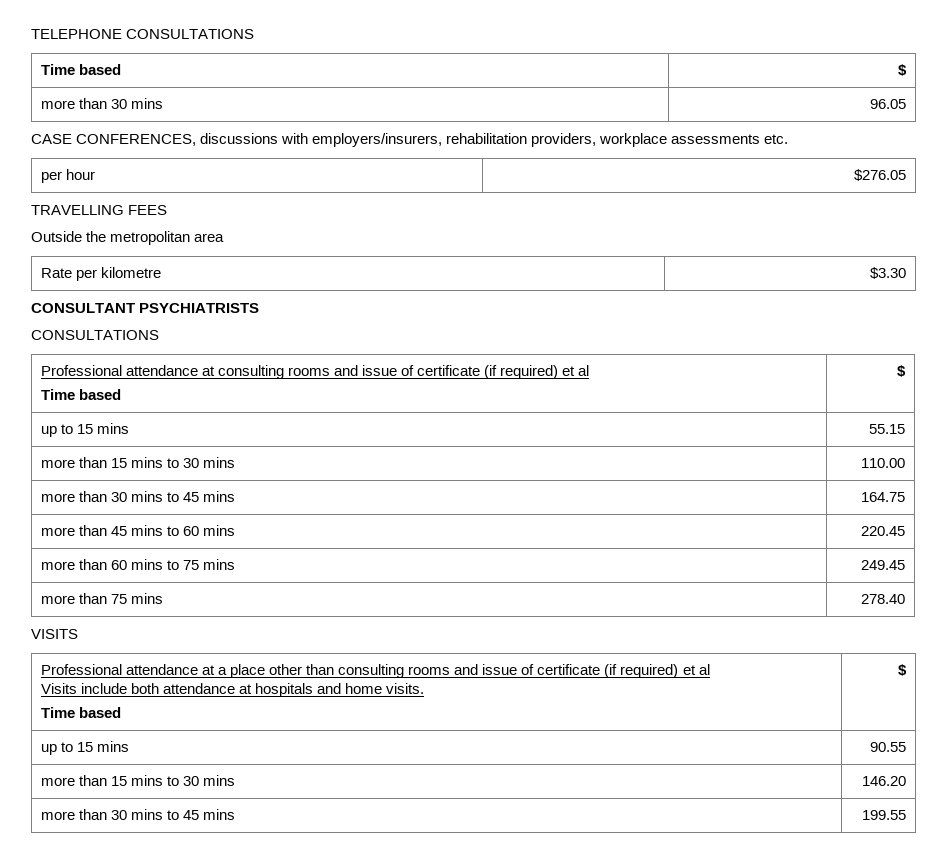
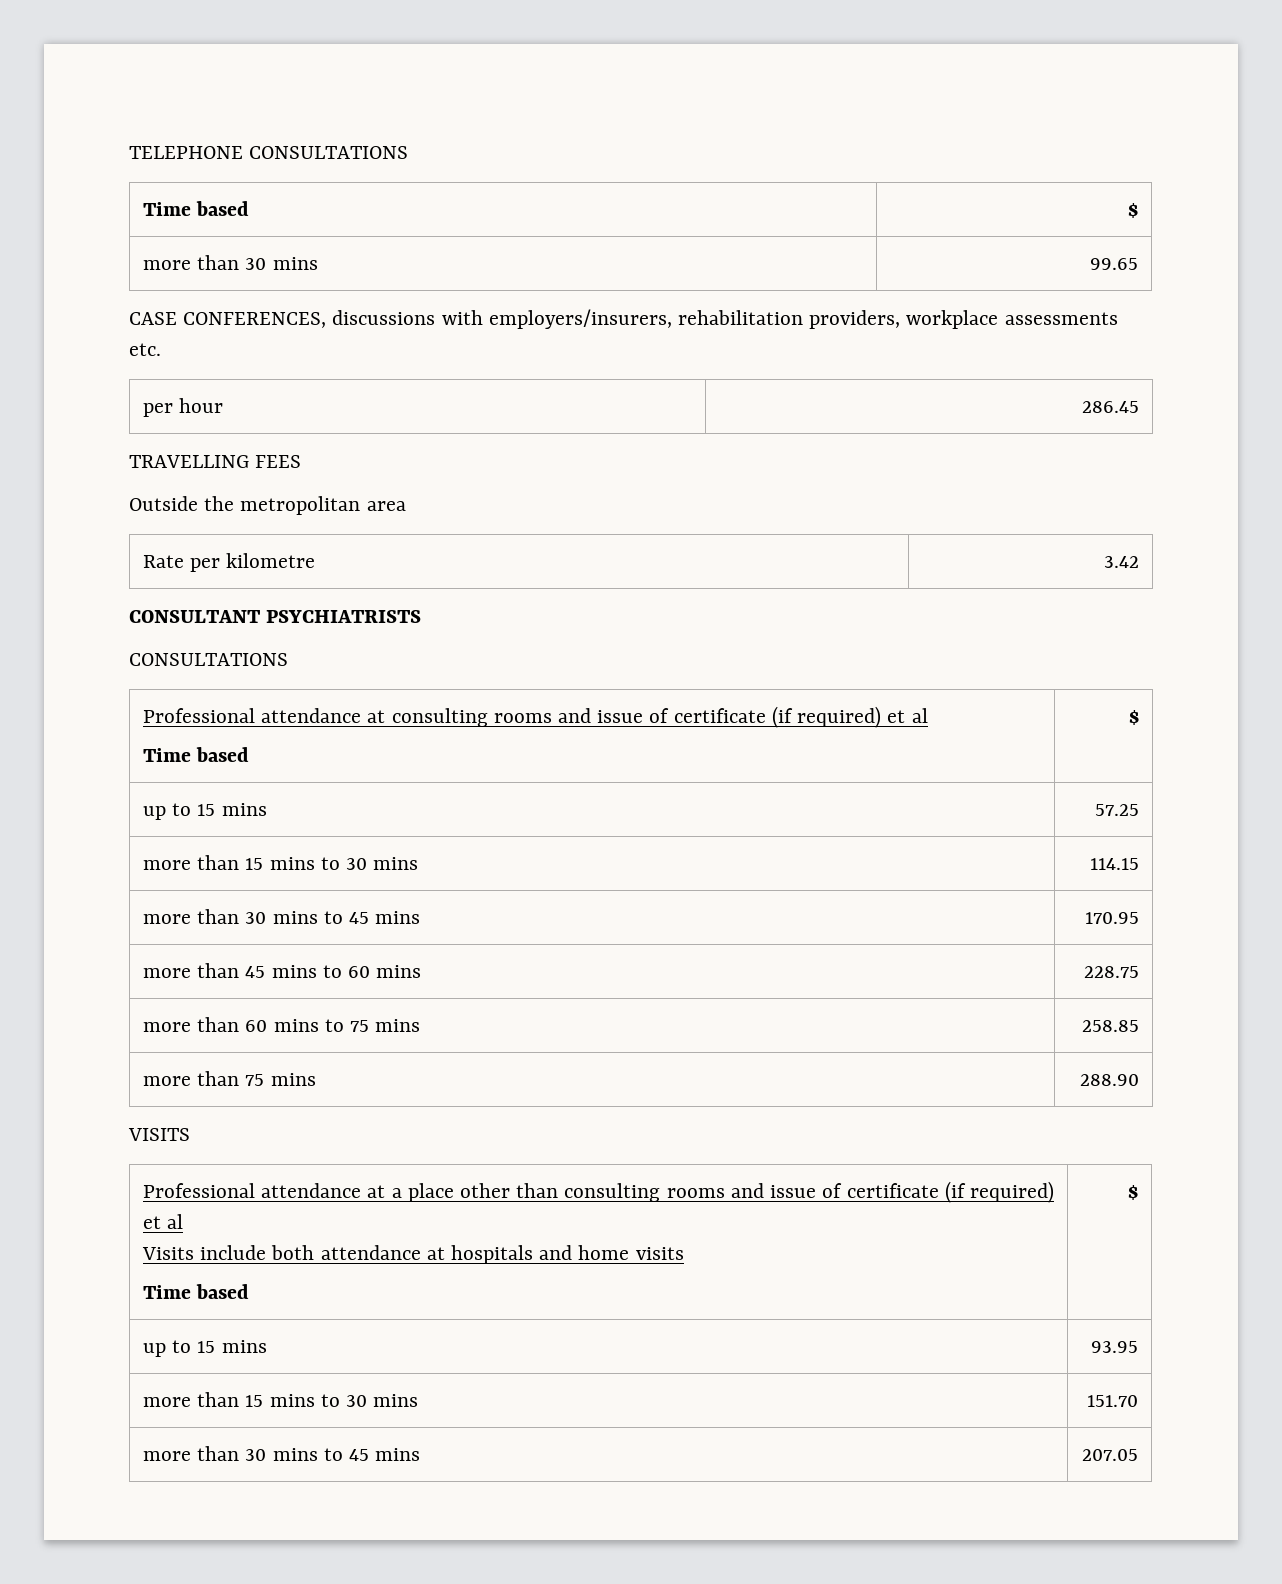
- more than 30 mins | 96.05
+ more than 30 mins | 99.65
- per hour | $276.05
+ per hour | 286.45
- Rate per kilometre | $3.30
+ Rate per kilometre | 3.42
- up to 15 mins | 55.15
- more than 15 mins to 30 mins | 110.00
- more than 30 mins to 45 mins | 164.75
+ up to 15 mins | 57.25
+ more than 15 mins to 30 mins | 114.15
+ more than 30 mins to 45 mins | 170.95
- more than 45 mins to 60 mins | 220.45
+ more than 45 mins to 60 mins | 228.75
- more than 60 mins to 75 mins | 249.45
+ more than 60 mins to 75 mins | 258.85
- more than 75 mins | 278.40
+ more than 75 mins | 288.90
  Professional attendance at a place other than consulting rooms and issue of certificate (if required) et al
- Visits include both attendance at hospitals and home visits.
+ Visits include both attendance at hospitals and home visits
  Time based | $
- up to 15 mins | 90.55
- more than 15 mins to 30 mins | 146.20
- more than 30 mins to 45 mins | 199.55
+ up to 15 mins | 93.95
+ more than 15 mins to 30 mins | 151.70
+ more than 30 mins to 45 mins | 207.05

